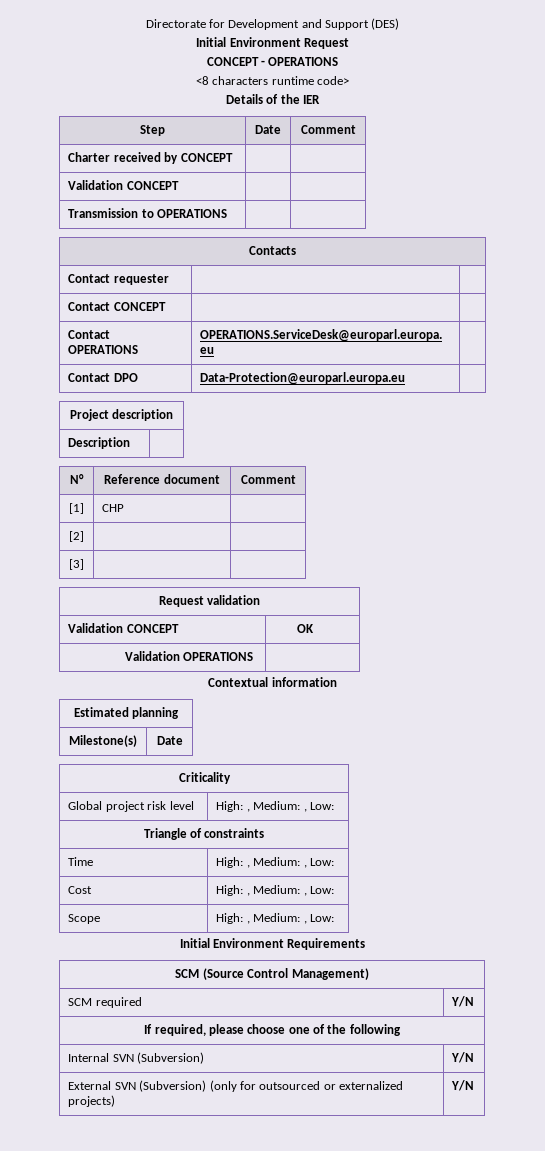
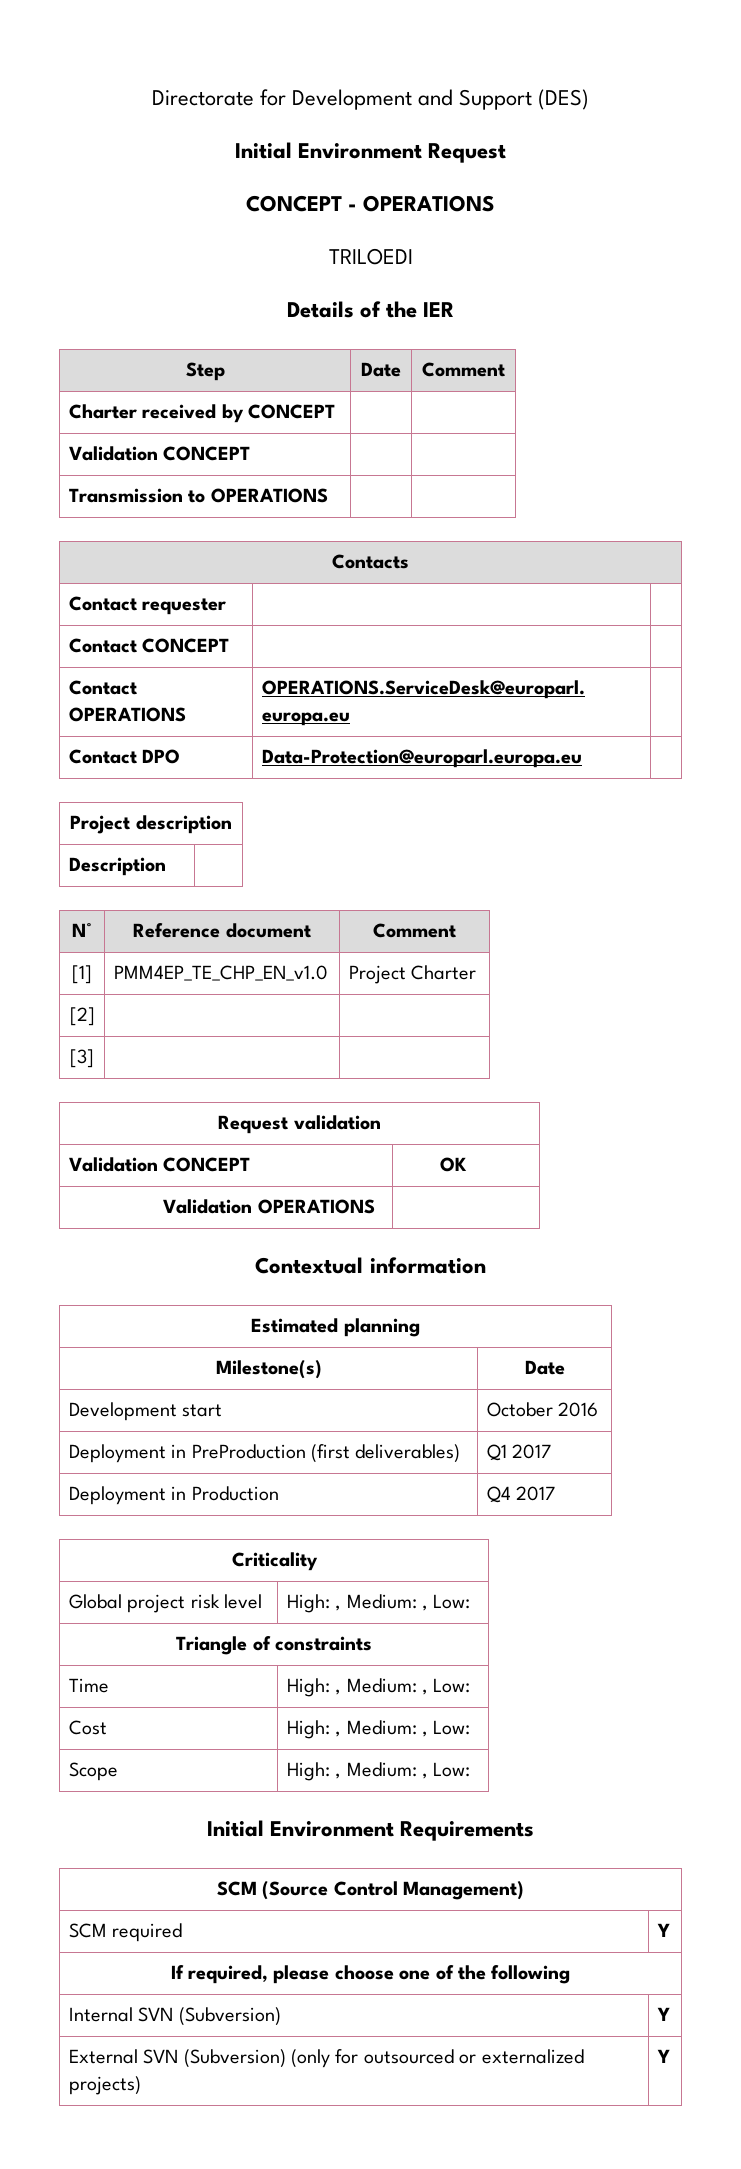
- <8 characters runtime code>
+ TRILOEDI
- [1] | CHP |
+ [1] | PMM4EP_TE_CHP_EN_v1.0 | Project Charter
+ Development start | October 2016
+ Deployment in PreProduction (first deliverables) | Q1 2017
+ Deployment in Production | Q4 2017
- SCM required | Y/N
+ SCM required | Y
- Internal SVN (Subversion) | Y/N
+ Internal SVN (Subversion) | Y
- External SVN (Subversion) (only for outsourced or externalized projects) | Y/N
+ External SVN (Subversion) (only for outsourced or externalized projects) | Y

